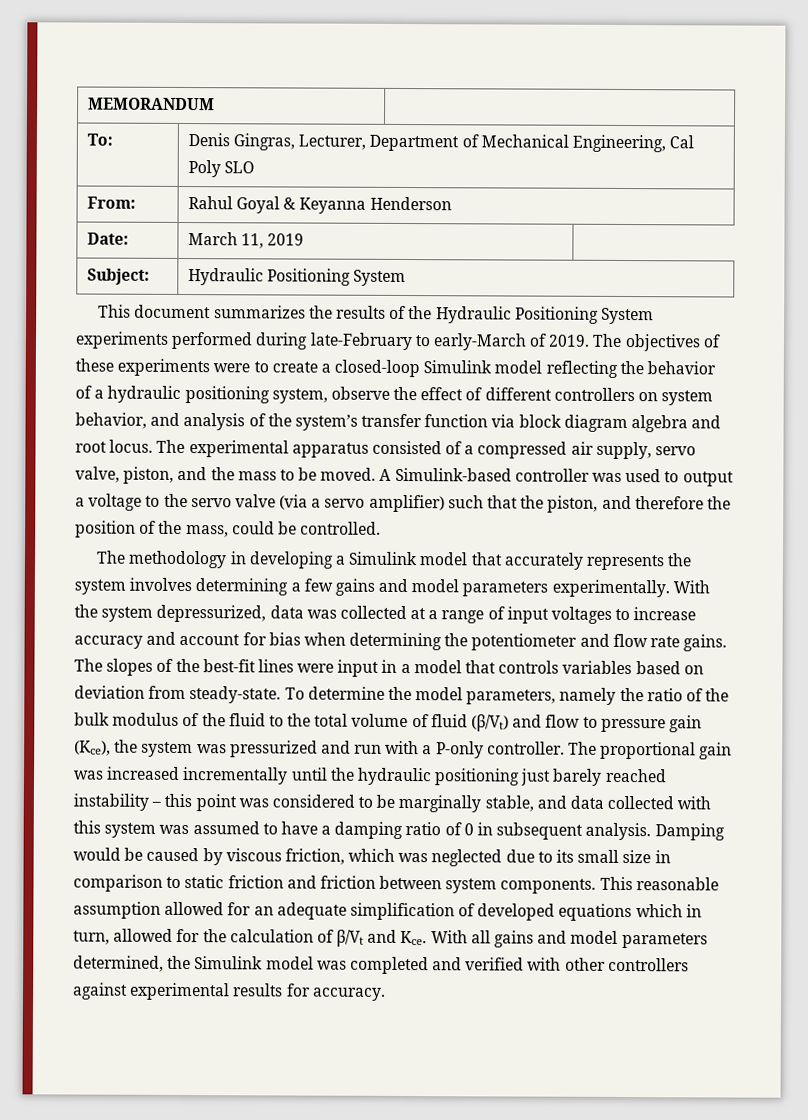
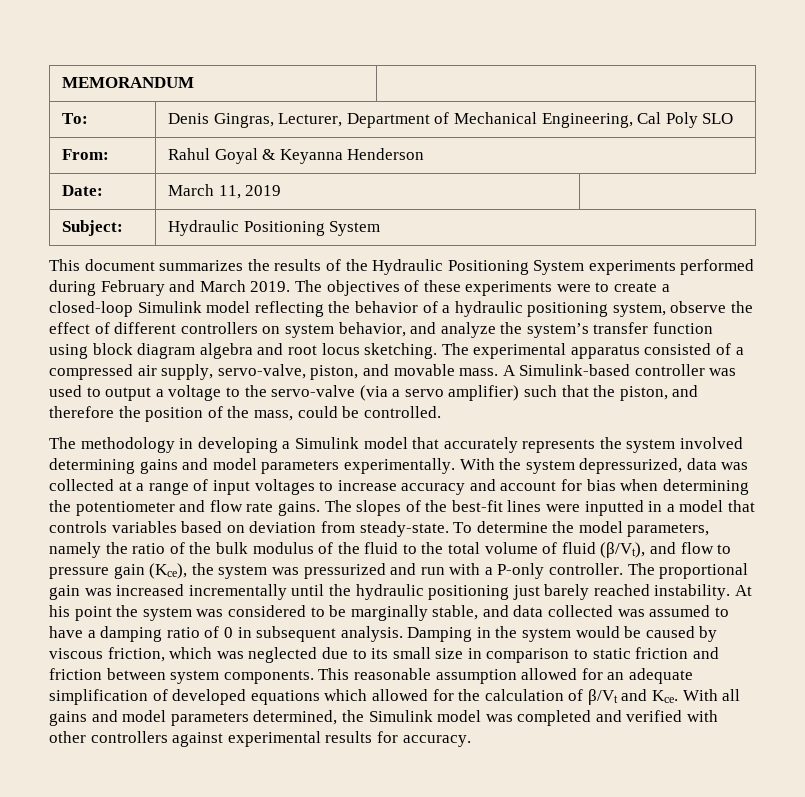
- This document summarizes the results of the Hydraulic Positioning System experiments performed during late-February to early-March of 2019.
+ This document summarizes the results of the Hydraulic Positioning System experiments performed during February and March 2019.
- The objectives of these experiments were to create a closed-loop Simulink model reflecting the behavior of a hydraulic positioning system, observe the effect of different controllers on system behavior, and analysis of the system’s transfer function via block diagram algebra and root locus.
+ The objectives of these experiments were to create a closed-loop Simulink model reflecting the behavior of a hydraulic positioning system, observe the effect of different controllers on system behavior, and analyze the system’s transfer function using block diagram algebra and root locus sketching.
- The experimental apparatus consisted of a compressed air supply, servo valve, piston, and the mass to be moved.
+ The experimental apparatus consisted of a compressed air supply, servo-valve, piston, and movable mass.
- A Simulink-based controller was used to output a voltage to the servo valve (via a servo amplifier) such that the piston, and therefore the position of the mass, could be controlled.
+ A Simulink-based controller was used to output a voltage to the servo-valve (via a servo amplifier) such that the piston, and therefore the position of the mass, could be controlled.
- The methodology in developing a Simulink model that accurately represents the system involves determining a few gains and model parameters experimentally.
+ The methodology in developing a Simulink model that accurately represents the system involved determining gains and model parameters experimentally.
- The slopes of the best-fit lines were input in a model that controls variables based on deviation from steady-state.
+ The slopes of the best-fit lines were inputted in a model that controls variables based on deviation from steady-state.
- To determine the model parameters, namely the ratio of the bulk modulus of the fluid to the total volume of fluid (β/Vt) and flow to pressure gain (Kce), the system was pressurized and run with a P-only controller.
+ To determine the model parameters, namely the ratio of the bulk modulus of the fluid to the total volume of fluid (β/Vt), and flow to pressure gain (Kce), the system was pressurized and run with a P-only controller.
- The proportional gain was increased incrementally until the hydraulic positioning just barely reached instability – this point was considered to be marginally stable, and data collected with this system was assumed to have a damping ratio of 0 in subsequent analysis.
+ The proportional gain was increased incrementally until the hydraulic positioning just barely reached instability. At his point the system was considered to be marginally stable, and data collected was assumed to have a damping ratio of 0 in subsequent analysis.
- Damping would be caused by viscous friction, which was neglected due to its small size in comparison to static friction and friction between system components.
+ Damping in the system would be caused by viscous friction, which was neglected due to its small size in comparison to static friction and friction between system components.
- This reasonable assumption allowed for an adequate simplification of developed equations which in turn, allowed for the calculation of β/Vt and Kce. With all gains and model parameters determined, the Simulink model was completed and verified with other controllers against experimental results for accuracy.
+ This reasonable assumption allowed for an adequate simplification of developed equations which allowed for the calculation of β/Vt and Kce. With all gains and model parameters determined, the Simulink model was completed and verified with other controllers against experimental results for accuracy.

